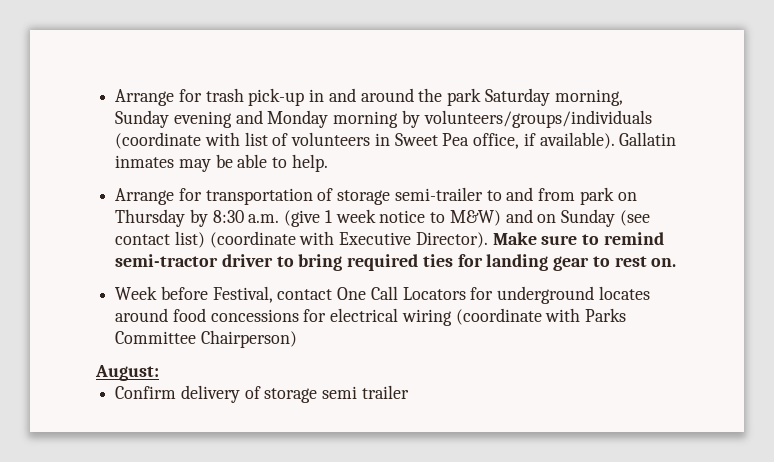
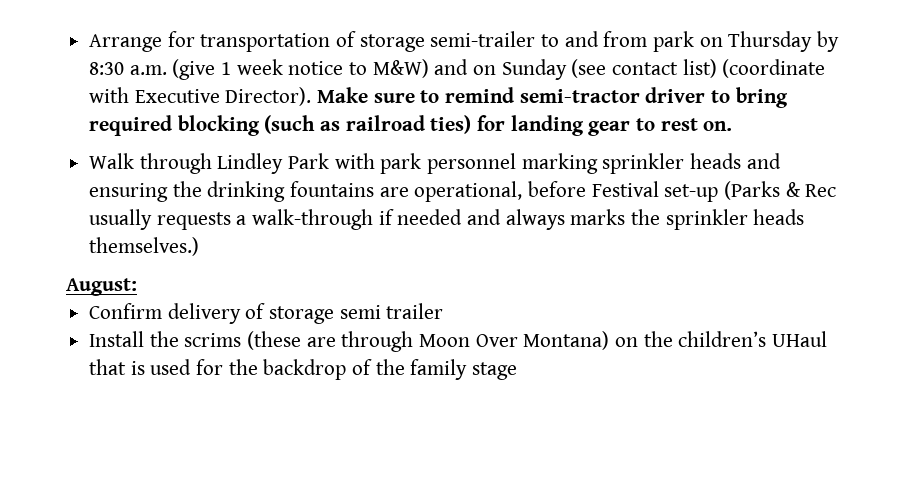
- Arrange for trash pick-up in and around the park Saturday morning, Sunday evening and Monday morning by volunteers/groups/individuals (coordinate with list of volunteers in Sweet Pea office, if available). Gallatin inmates may be able to help.
- Make sure to remind semi-tractor driver to bring required ties for landing gear to rest on.
+ Make sure to remind semi-tractor driver to bring required blocking (such as railroad ties) for landing gear to rest on.
- Week before Festival, contact One Call Locators for underground locates around food concessions for electrical wiring (coordinate with Parks Committee Chairperson)
+ Walk through Lindley Park with park personnel marking sprinkler heads and ensuring the drinking fountains are operational, before Festival set-up (Parks & Rec usually requests a walk-through if needed and always marks the sprinkler heads themselves.)
+ Install the scrims (these are through Moon Over Montana) on the children’s UHaul that is used for the backdrop of the family stage

